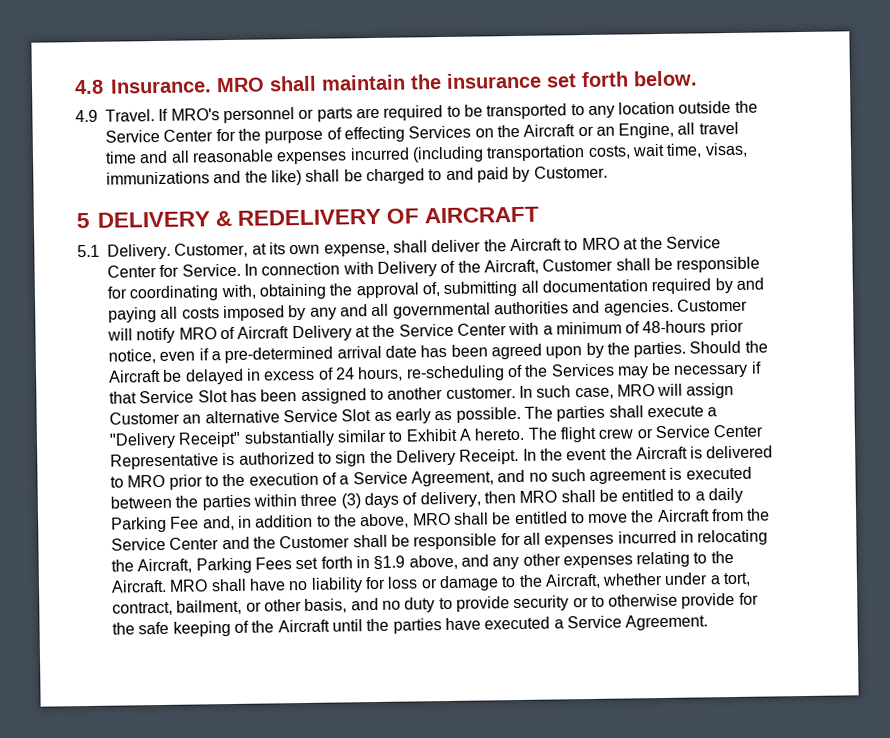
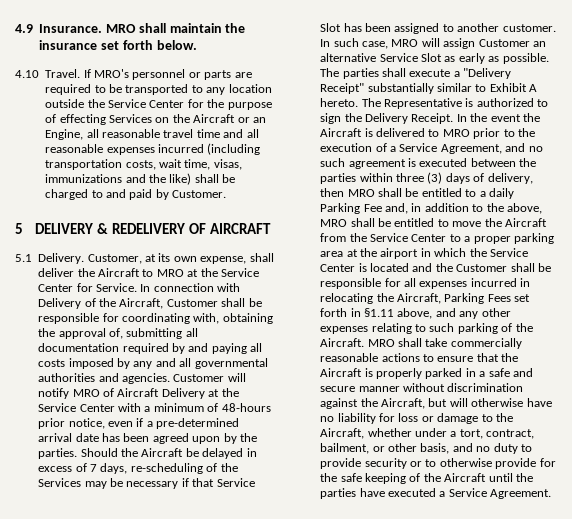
- 4.8 Insurance.
+ 4.9 Insurance.
- 4.9 Travel.
+ 4.10 Travel.
- If MRO's personnel or parts are required to be transported to any location outside the Service Center for the purpose of effecting Services on the Aircraft or an Engine, all travel time and all reasonable expenses incurred (including transportation costs, wait time, visas, immunizations and the like) shall be charged to and paid by Customer.
+ If MRO's personnel or parts are required to be transported to any location outside the Service Center for the purpose of effecting Services on the Aircraft or an Engine, all reasonable travel time and all reasonable expenses incurred (including transportation costs, wait time, visas, immunizations and the like) shall be charged to and paid by Customer.
- Should the Aircraft be delayed in excess of 24 hours, re-scheduling of the Services may be necessary if that Service Slot has been assigned to another customer.
+ Should the Aircraft be delayed in excess of 7 days, re-scheduling of the Services may be necessary if that Service Slot has been assigned to another customer.
- The flight crew or Service Center Representative is authorized to sign the Delivery Receipt.
+ The Representative is authorized to sign the Delivery Receipt.
- In the event the Aircraft is delivered to MRO prior to the execution of a Service Agreement, and no such agreement is executed between the parties within three (3) days of delivery, then MRO shall be entitled to a daily Parking Fee and, in addition to the above, MRO shall be entitled to move the Aircraft from the Service Center and the Customer shall be responsible for all expenses incurred in relocating the Aircraft, Parking Fees set forth in §1.9 above, and any other expenses relating to the Aircraft.
+ In the event the Aircraft is delivered to MRO prior to the execution of a Service Agreement, and no such agreement is executed between the parties within three (3) days of delivery, then MRO shall be entitled to a daily Parking Fee and, in addition to the above, MRO shall be entitled to move the Aircraft from the Service Center to a proper parking area at the airport in which the Service Center is located and the Customer shall be responsible for all expenses incurred in relocating the Aircraft, Parking Fees set forth in §1.11 above, and any other expenses relating to such parking of the Aircraft.
- MRO shall have no liability for loss or damage to the Aircraft, whether under a tort, contract, bailment, or other basis, and no duty to provide security or to otherwise provide for the safe keeping of the Aircraft until the parties have executed a Service Agreement.
+ MRO shall take commercially reasonable actions to ensure that the Aircraft is properly parked in a safe and secure manner without discrimination against the Aircraft, but will otherwise have no liability for loss or damage to the Aircraft, whether under a tort, contract, bailment, or other basis, and no duty to provide security or to otherwise provide for the safe keeping of the Aircraft until the parties have executed a Service Agreement.

